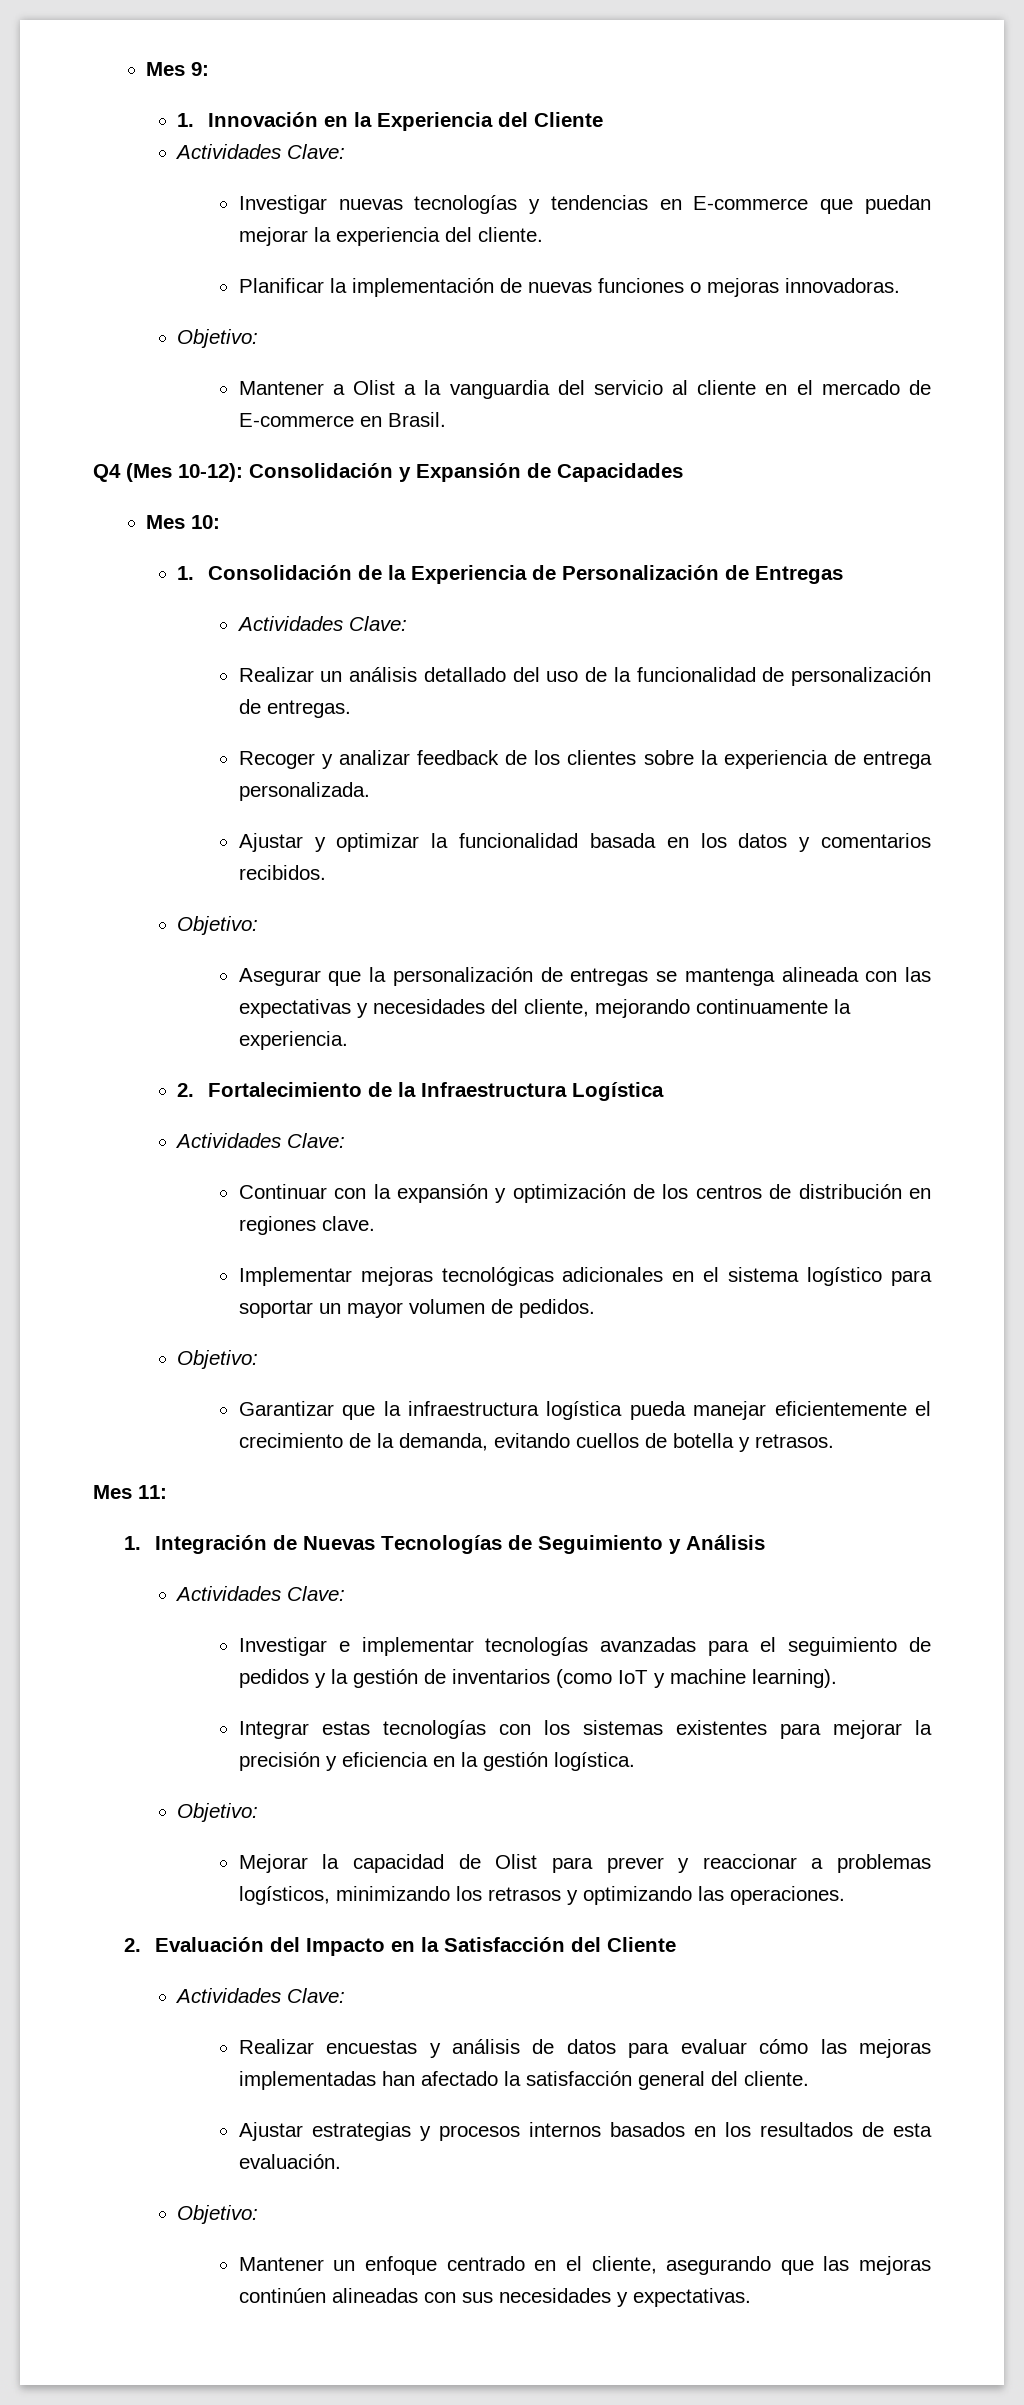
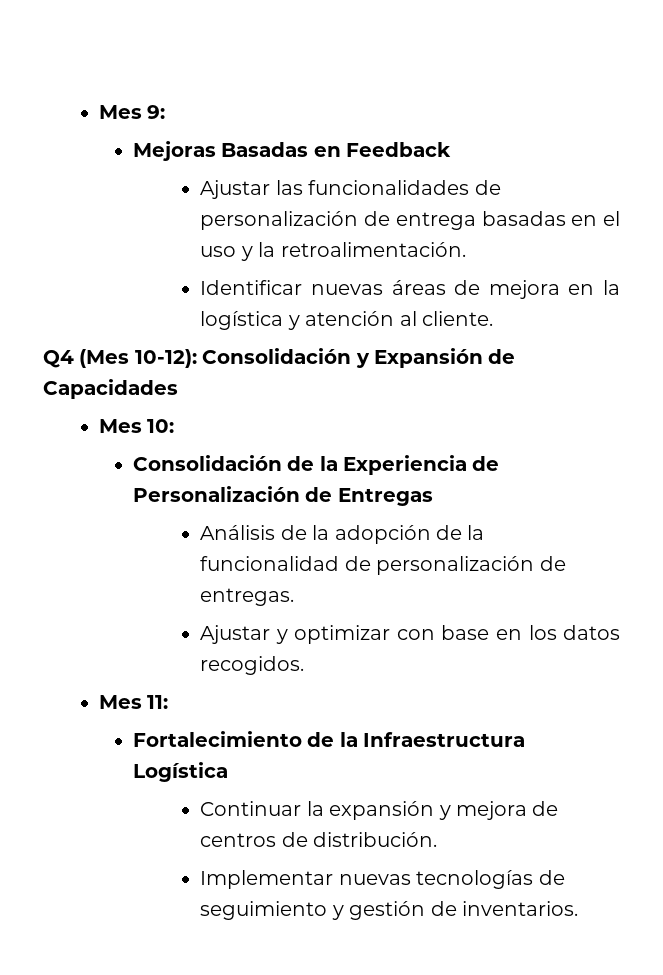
- 1. Innovación en la Experiencia del Cliente
- Actividades Clave:
- Investigar nuevas tecnologías y tendencias en E-commerce que puedan mejorar la experiencia del cliente.
- Planificar la implementación de nuevas funciones o mejoras innovadoras.
- Objetivo:
- Mantener a Olist a la vanguardia del servicio al cliente en el mercado de E-commerce en Brasil.
+ Mejoras Basadas en Feedback
+ Ajustar las funcionalidades de personalización de entrega basadas en el uso y la retroalimentación.
+ Identificar nuevas áreas de mejora en la logística y atención al cliente.
- 1. Consolidación de la Experiencia de Personalización de Entregas
- Actividades Clave:
- Realizar un análisis detallado del uso de la funcionalidad de personalización de entregas.
+ Consolidación de la Experiencia de Personalización de Entregas
+ Análisis de la adopción de la funcionalidad de personalización de entregas.
- Recoger y analizar feedback de los clientes sobre la experiencia de entrega personalizada.
- Ajustar y optimizar la funcionalidad basada en los datos y comentarios recibidos.
- Objetivo:
- Asegurar que la personalización de entregas se mantenga alineada con las expectativas y necesidades del cliente, mejorando continuamente la experiencia.
- 2. Fortalecimiento de la Infraestructura Logística
- Actividades Clave:
+ Ajustar y optimizar con base en los datos recogidos.
+ Mes 11:
+ Fortalecimiento de la Infraestructura Logística
- Continuar con la expansión y optimización de los centros de distribución en regiones clave.
- Implementar mejoras tecnológicas adicionales en el sistema logístico para soportar un mayor volumen de pedidos.
- Objetivo:
- Garantizar que la infraestructura logística pueda manejar eficientemente el crecimiento de la demanda, evitando cuellos de botella y retrasos.
- Mes 11:
- 1. Integración de Nuevas Tecnologías de Seguimiento y Análisis
- Actividades Clave:
- Investigar e implementar tecnologías avanzadas para el seguimiento de pedidos y la gestión de inventarios (como IoT y machine learning).
- Integrar estas tecnologías con los sistemas existentes para mejorar la precisión y eficiencia en la gestión logística.
- Objetivo:
- Mejorar la capacidad de Olist para prever y reaccionar a problemas logísticos, minimizando los retrasos y optimizando las operaciones.
- 2. Evaluación del Impacto en la Satisfacción del Cliente
- Actividades Clave:
- Realizar encuestas y análisis de datos para evaluar cómo las mejoras implementadas han afectado la satisfacción general del cliente.
- Ajustar estrategias y procesos internos basados en los resultados de esta evaluación.
- Objetivo:
- Mantener un enfoque centrado en el cliente, asegurando que las mejoras continúen alineadas con sus necesidades y expectativas.
+ Continuar la expansión y mejora de centros de distribución.
+ Implementar nuevas tecnologías de seguimiento y gestión de inventarios.

